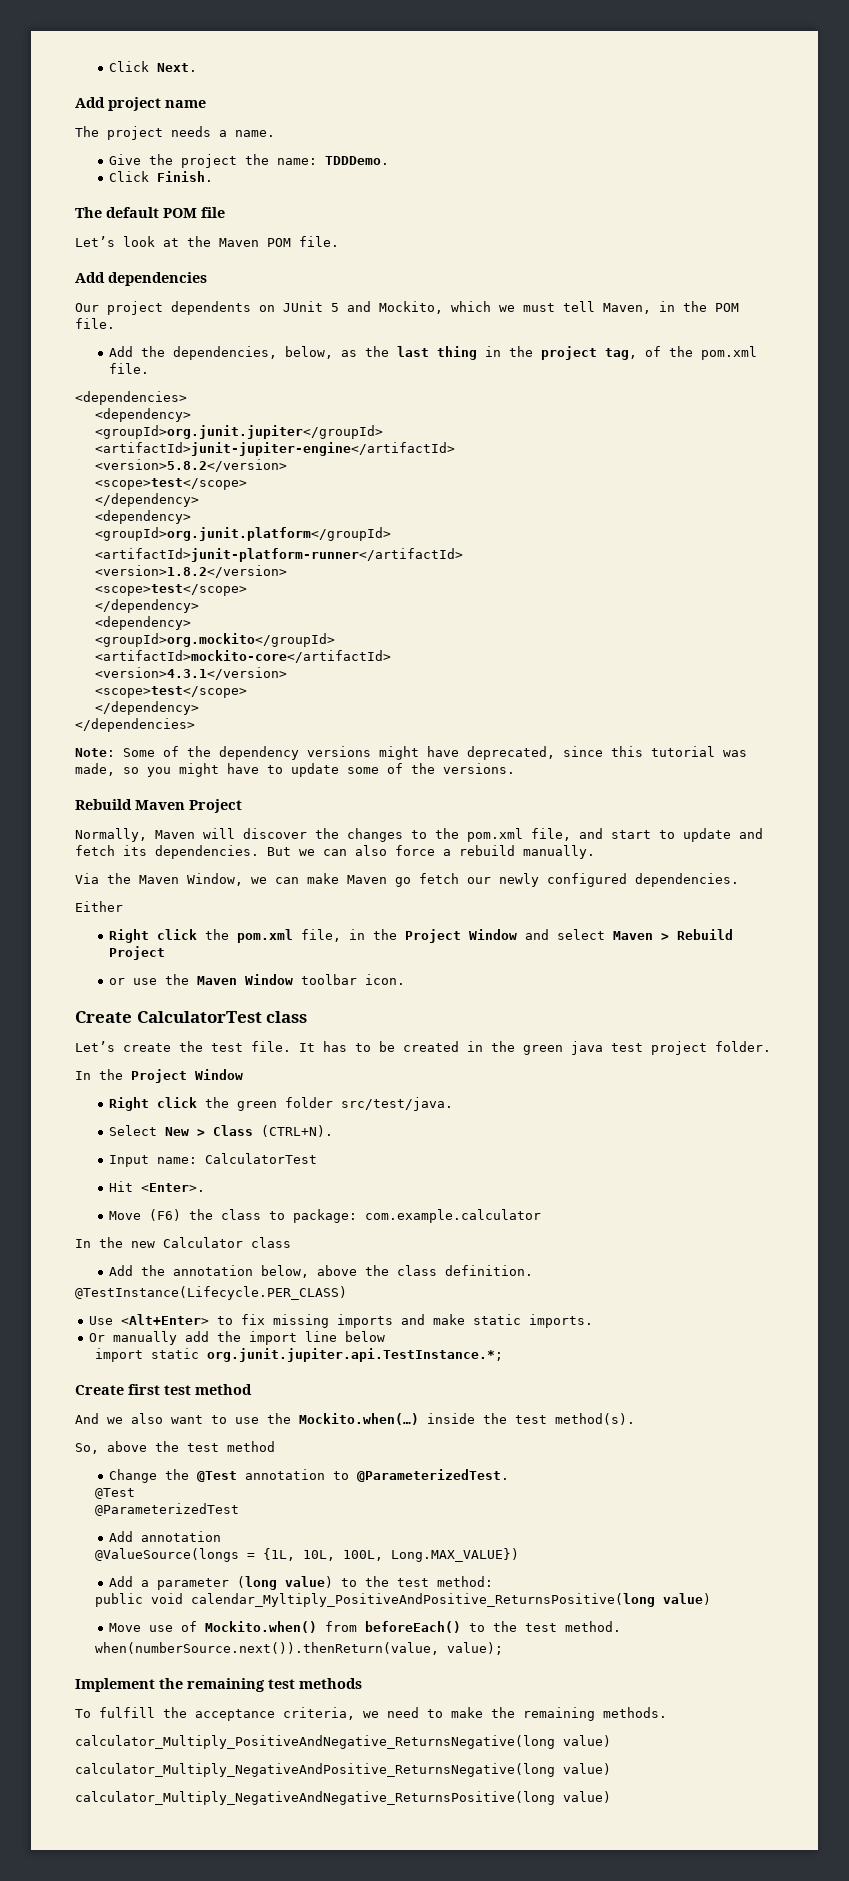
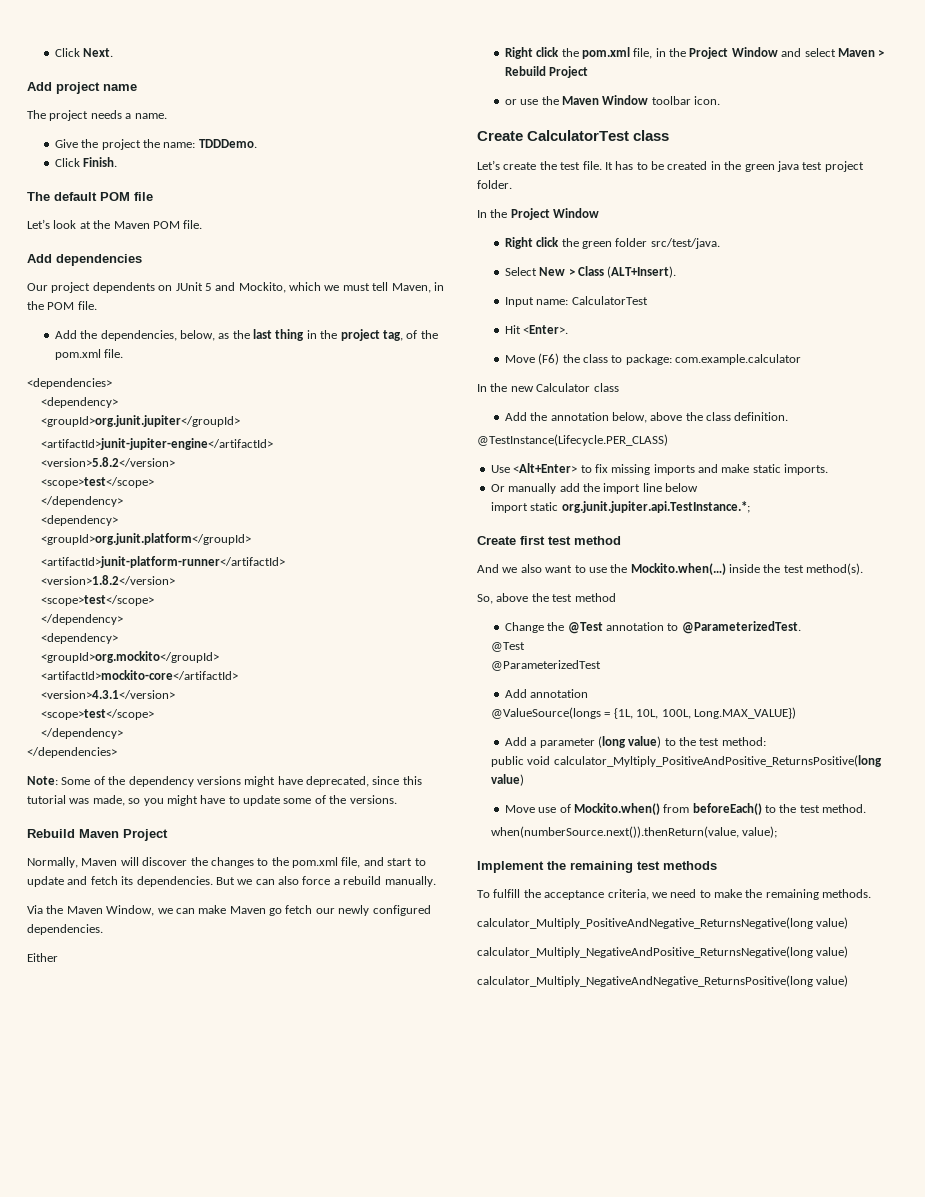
- Select New > Class (CTRL+N).
+ Select New > Class (ALT+Insert).
- public void calendar_Myltiply_PositiveAndPositive_ReturnsPositive(long value)
+ public void calculator_Myltiply_PositiveAndPositive_ReturnsPositive(long value)

